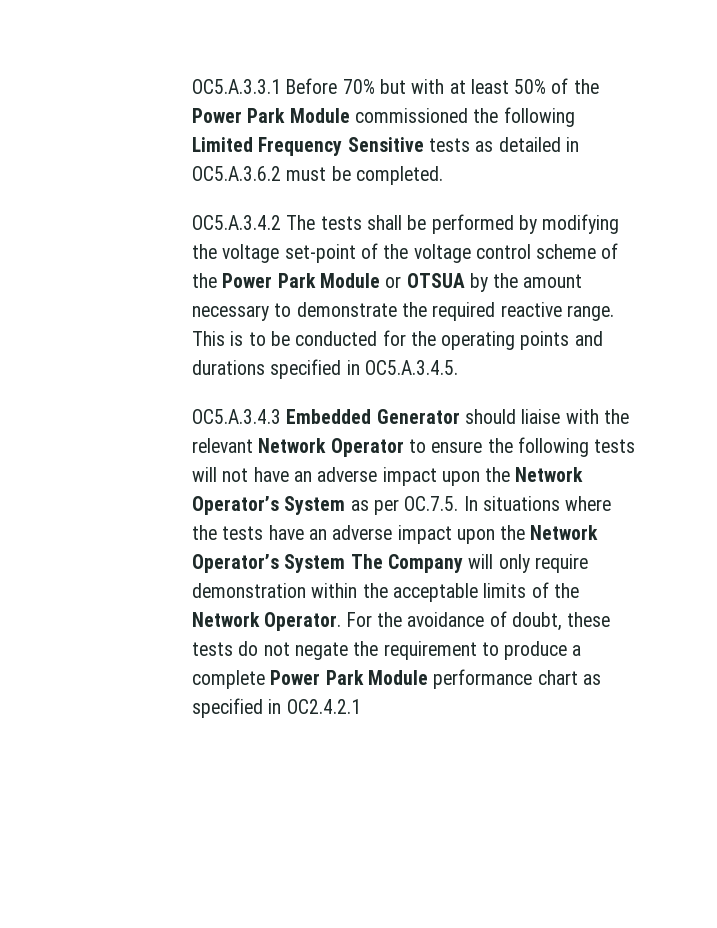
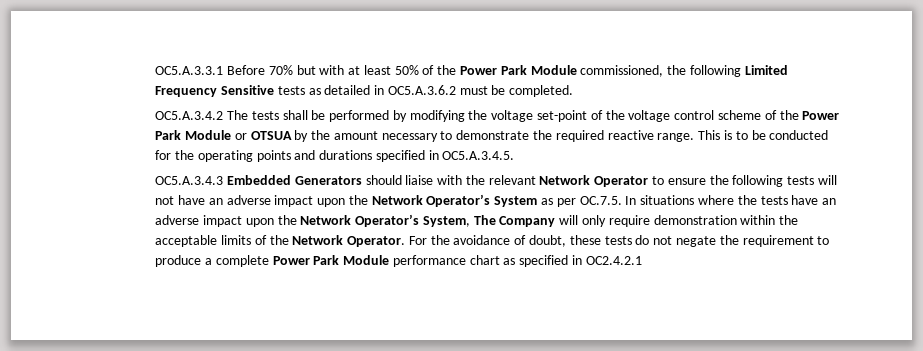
- OC5.A.3.3.1 Before 70% but with at least 50% of the Power Park Module commissioned the following Limited Frequency Sensitive tests as detailed in OC5.A.3.6.2 must be completed.
+ OC5.A.3.3.1 Before 70% but with at least 50% of the Power Park Module commissioned, the following Limited Frequency Sensitive tests as detailed in OC5.A.3.6.2 must be completed.
- OC5.A.3.4.3 Embedded Generator should liaise with the relevant Network Operator to ensure the following tests will not have an adverse impact upon the Network Operator’s System as per OC.7.5. In situations where the tests have an adverse impact upon the Network Operator’s System The Company will only require demonstration within the acceptable limits of the Network Operator.
+ OC5.A.3.4.3 Embedded Generators should liaise with the relevant Network Operator to ensure the following tests will not have an adverse impact upon the Network Operator’s System as per OC.7.5. In situations where the tests have an adverse impact upon the Network Operator’s System, The Company will only require demonstration within the acceptable limits of the Network Operator.

